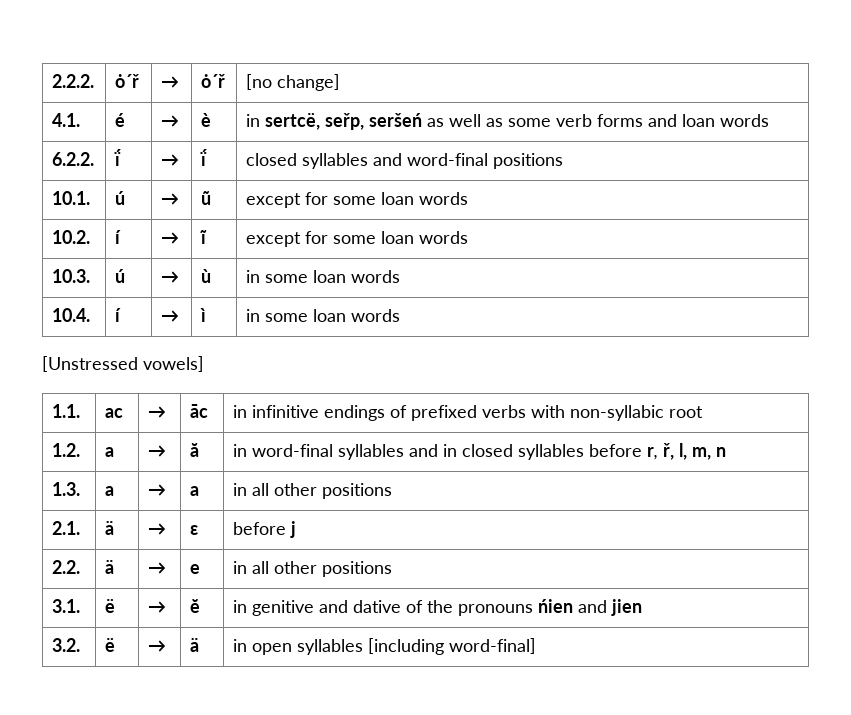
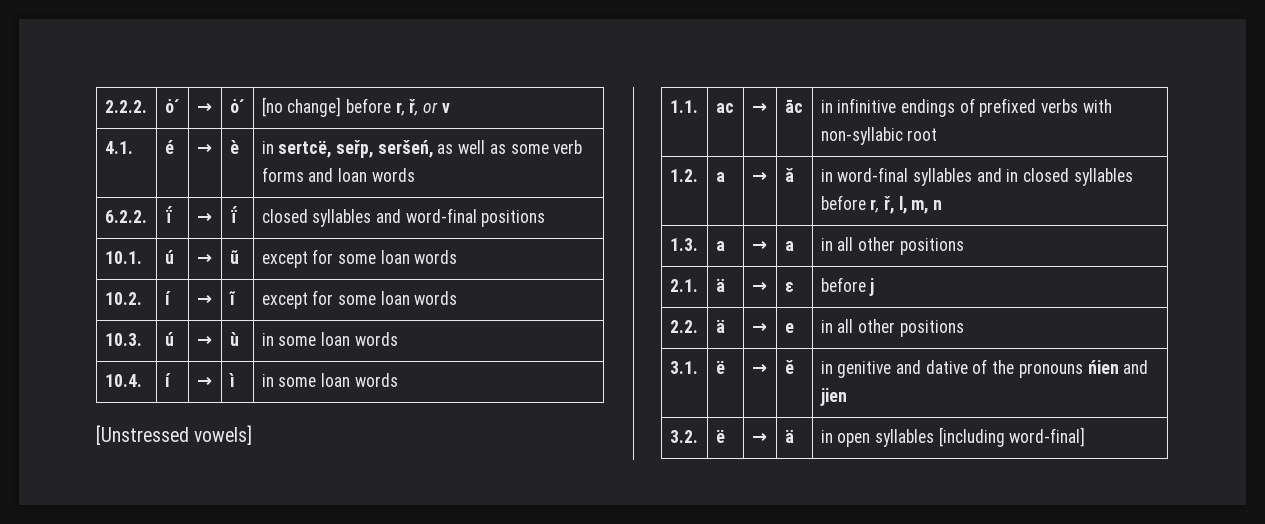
- 2.2.2. | ȯˊř | → | ȯˊř | [no change]
+ 2.2.2. | ȯˊ | → | ȯˊ | [no change] before r, ř, or v
- 4.1. | é | → | è | in sertcë, seřp, seršeń as well as some verb forms and loan words
+ 4.1. | é | → | è | in sertcë, seřp, seršeń, as well as some verb forms and loan words

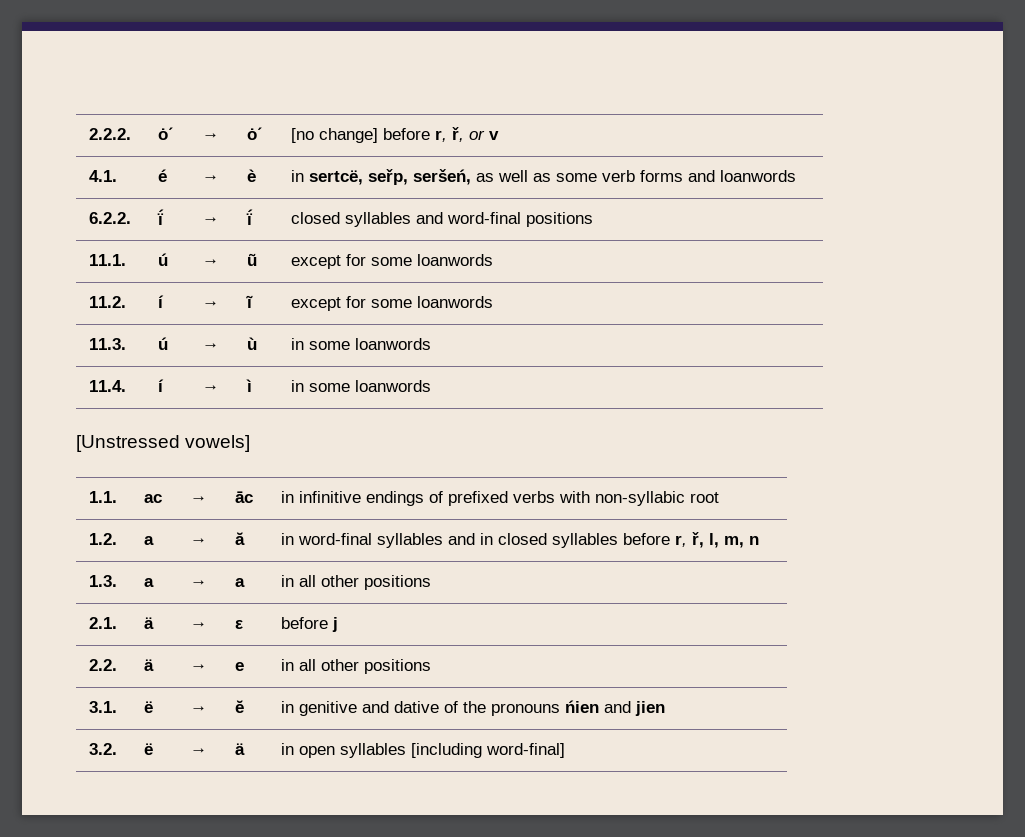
- 4.1. | é | → | è | in sertcë, seřp, seršeń, as well as some verb forms and loan words
+ 4.1. | é | → | è | in sertcë, seřp, seršeń, as well as some verb forms and loanwords
- 10.1. | ú | → | ũ | except for some loan words
- 10.2. | í | → | ĩ | except for some loan words
- 10.3. | ú | → | ù | in some loan words
- 10.4. | í | → | ì | in some loan words
+ 11.1. | ú | → | ũ | except for some loanwords
+ 11.2. | í | → | ĩ | except for some loanwords
+ 11.3. | ú | → | ù | in some loanwords
+ 11.4. | í | → | ì | in some loanwords

